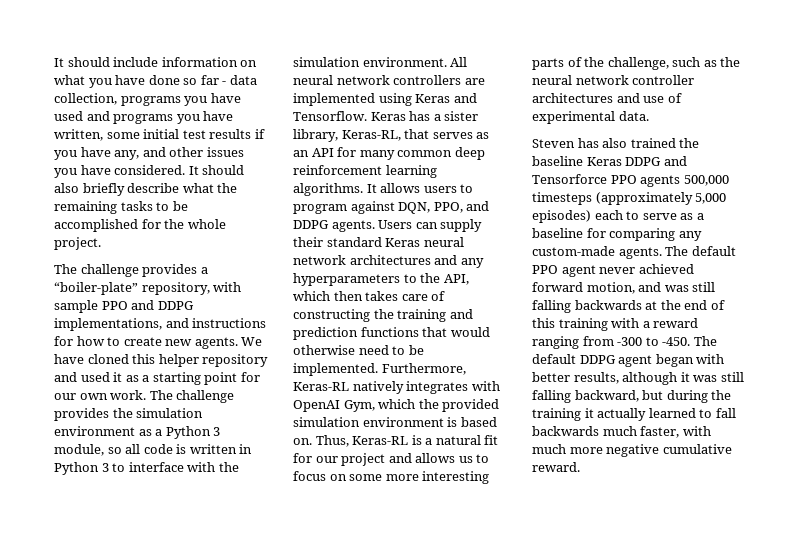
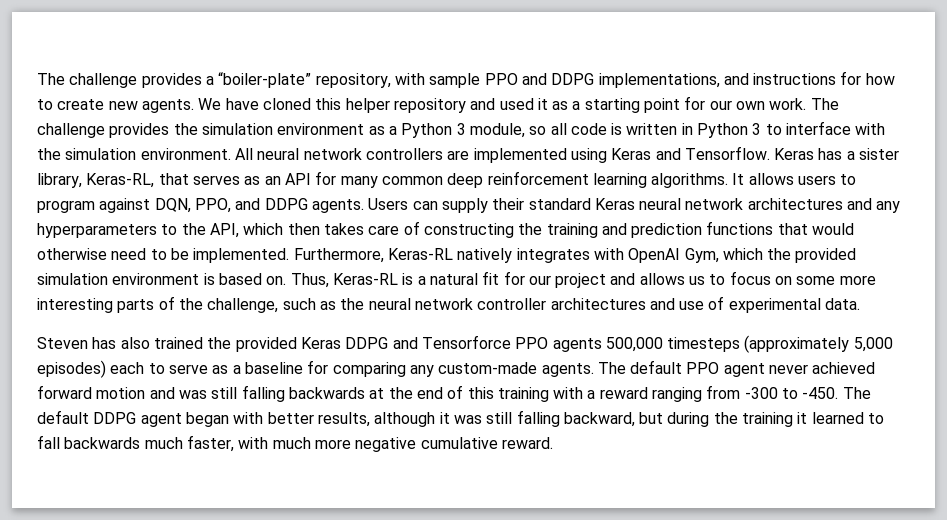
- It should include information on what you have done so far - data collection, programs you have used and programs you have written, some initial test results if you have any, and other issues you have considered. It should also briefly describe what the remaining tasks to be accomplished for the whole project.
- Steven has also trained the baseline Keras DDPG and Tensorforce PPO agents 500,000 timesteps (approximately 5,000 episodes) each to serve as a baseline for comparing any custom-made agents.
+ Steven has also trained the provided Keras DDPG and Tensorforce PPO agents 500,000 timesteps (approximately 5,000 episodes) each to serve as a baseline for comparing any custom-made agents.
- The default PPO agent never achieved forward motion, and was still falling backwards at the end of this training with a reward ranging from -300 to -450.
+ The default PPO agent never achieved forward motion and was still falling backwards at the end of this training with a reward ranging from -300 to -450.
- The default DDPG agent began with better results, although it was still falling backward, but during the training it actually learned to fall backwards much faster, with much more negative cumulative reward.
+ The default DDPG agent began with better results, although it was still falling backward, but during the training it learned to fall backwards much faster, with much more negative cumulative reward.

